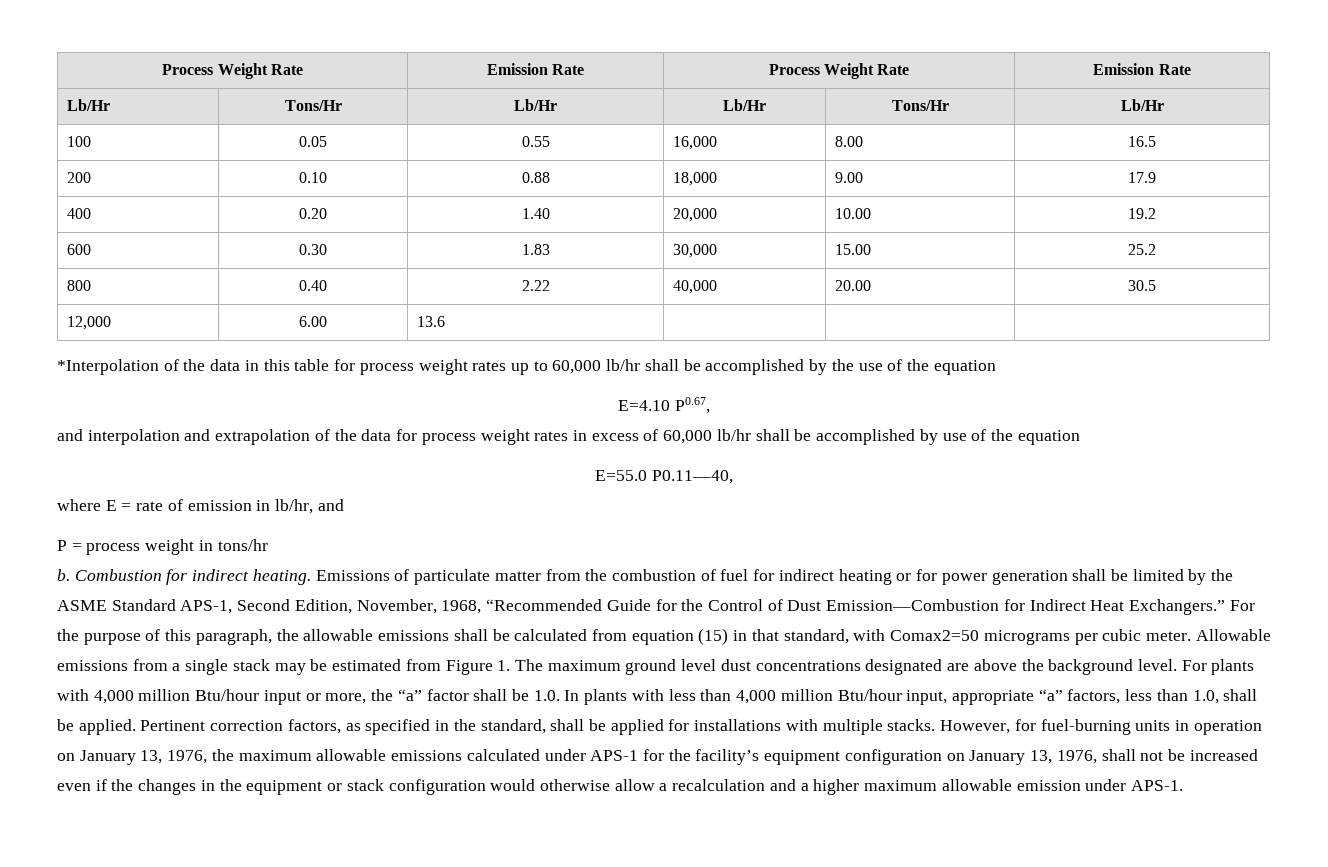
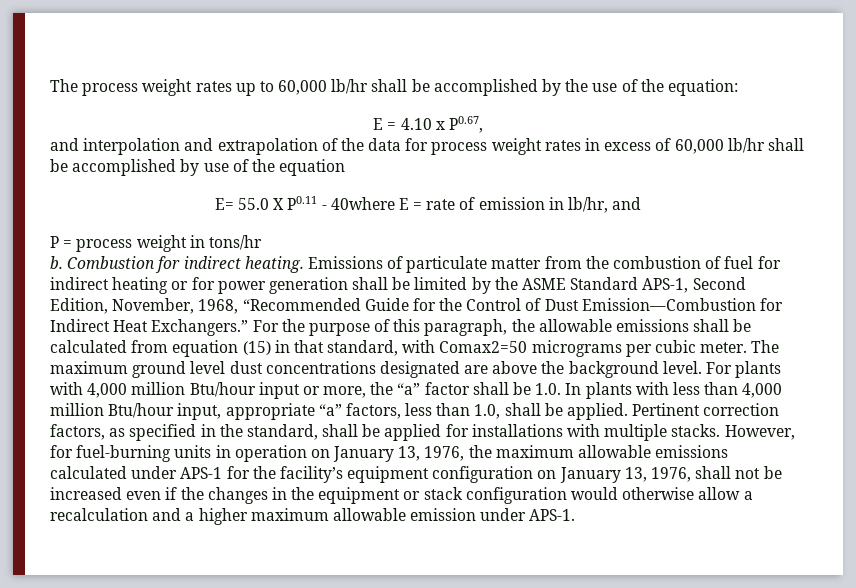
- Process Weight Rate | Emission Rate | Process Weight Rate | Emission Rate
- Lb/Hr | Tons/Hr | Lb/Hr | Lb/Hr | Tons/Hr | Lb/Hr
- 100 | 0.05 | 0.55 | 16,000 | 8.00 | 16.5
- 200 | 0.10 | 0.88 | 18,000 | 9.00 | 17.9
- 400 | 0.20 | 1.40 | 20,000 | 10.00 | 19.2
- 600 | 0.30 | 1.83 | 30,000 | 15.00 | 25.2
- 800 | 0.40 | 2.22 | 40,000 | 20.00 | 30.5
- 12,000 | 6.00 | 13.6 | | |
- *Interpolation of the data in this table for process weight rates up to 60,000 lb/hr shall be accomplished by the use of the equation
- E=4.10 P0.67,
+ The process weight rates up to 60,000 lb/hr shall be accomplished by the use of the equation:
+ E = 4.10 x P0.67,
- E=55.0 P0.11—40,
- where E = rate of emission in lb/hr, and
+ E= 55.0 X P0.11 - 40where E = rate of emission in lb/hr, and
- Allowable emissions from a single stack may be estimated from Figure 1. The maximum ground level dust concentrations designated are above the background level.
+ The maximum ground level dust concentrations designated are above the background level.

